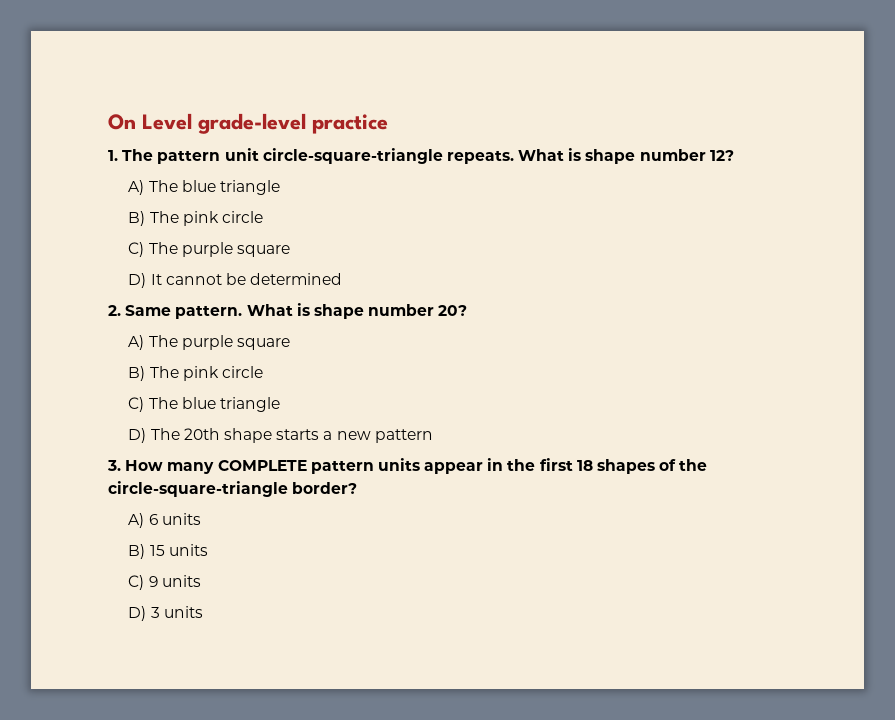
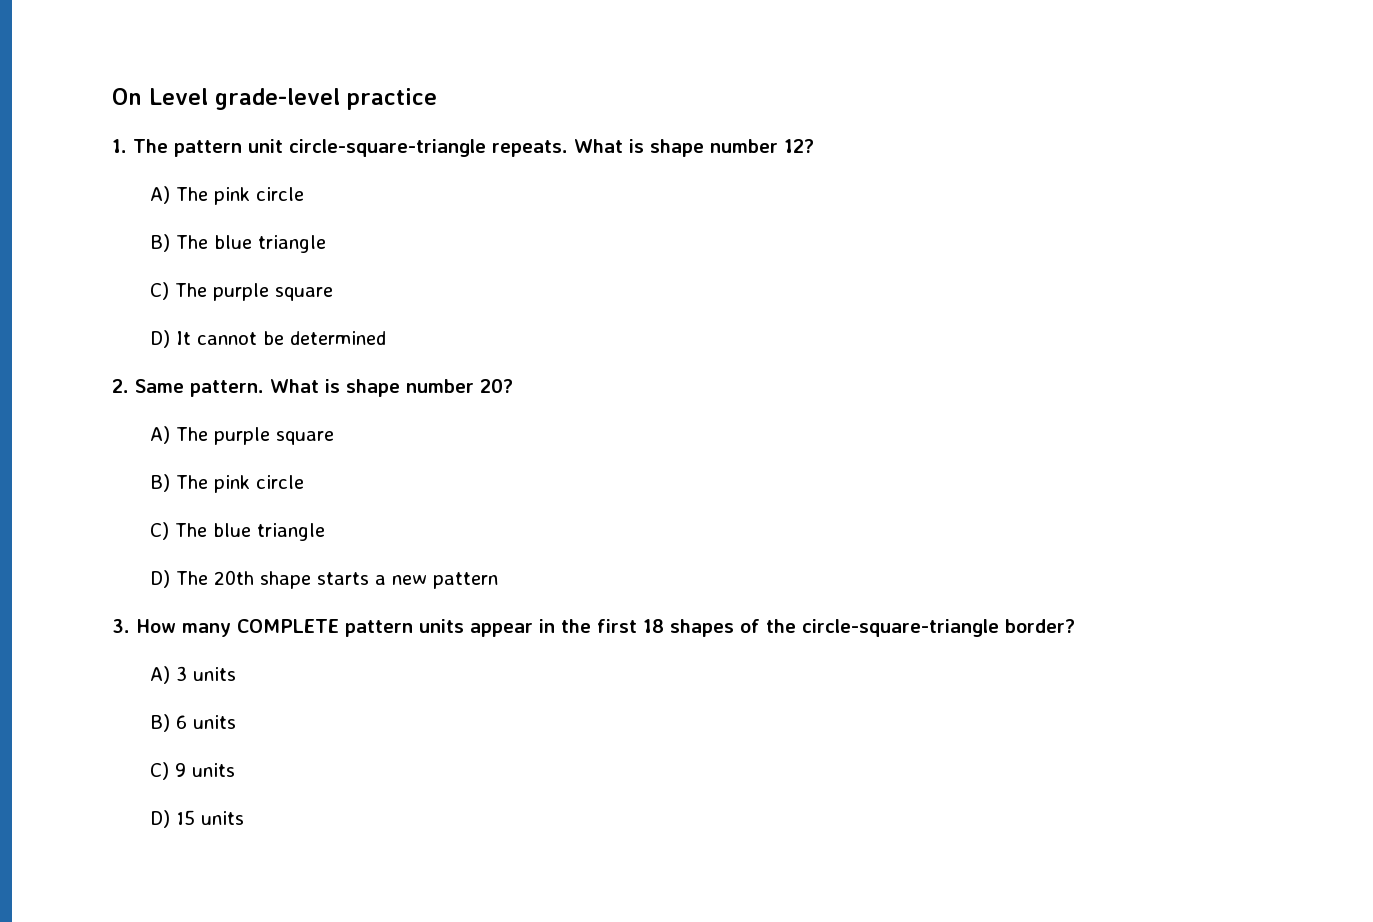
- A) The blue triangle
- B) The pink circle
+ A) The pink circle
+ B) The blue triangle
- A) 6 units
+ A) 3 units
- B) 15 units
+ B) 6 units
- D) 3 units
+ D) 15 units

